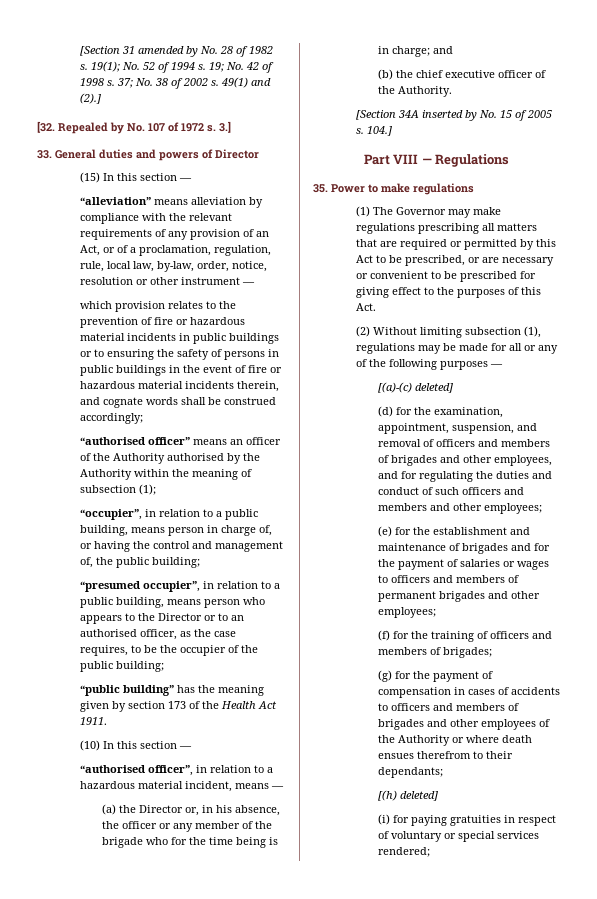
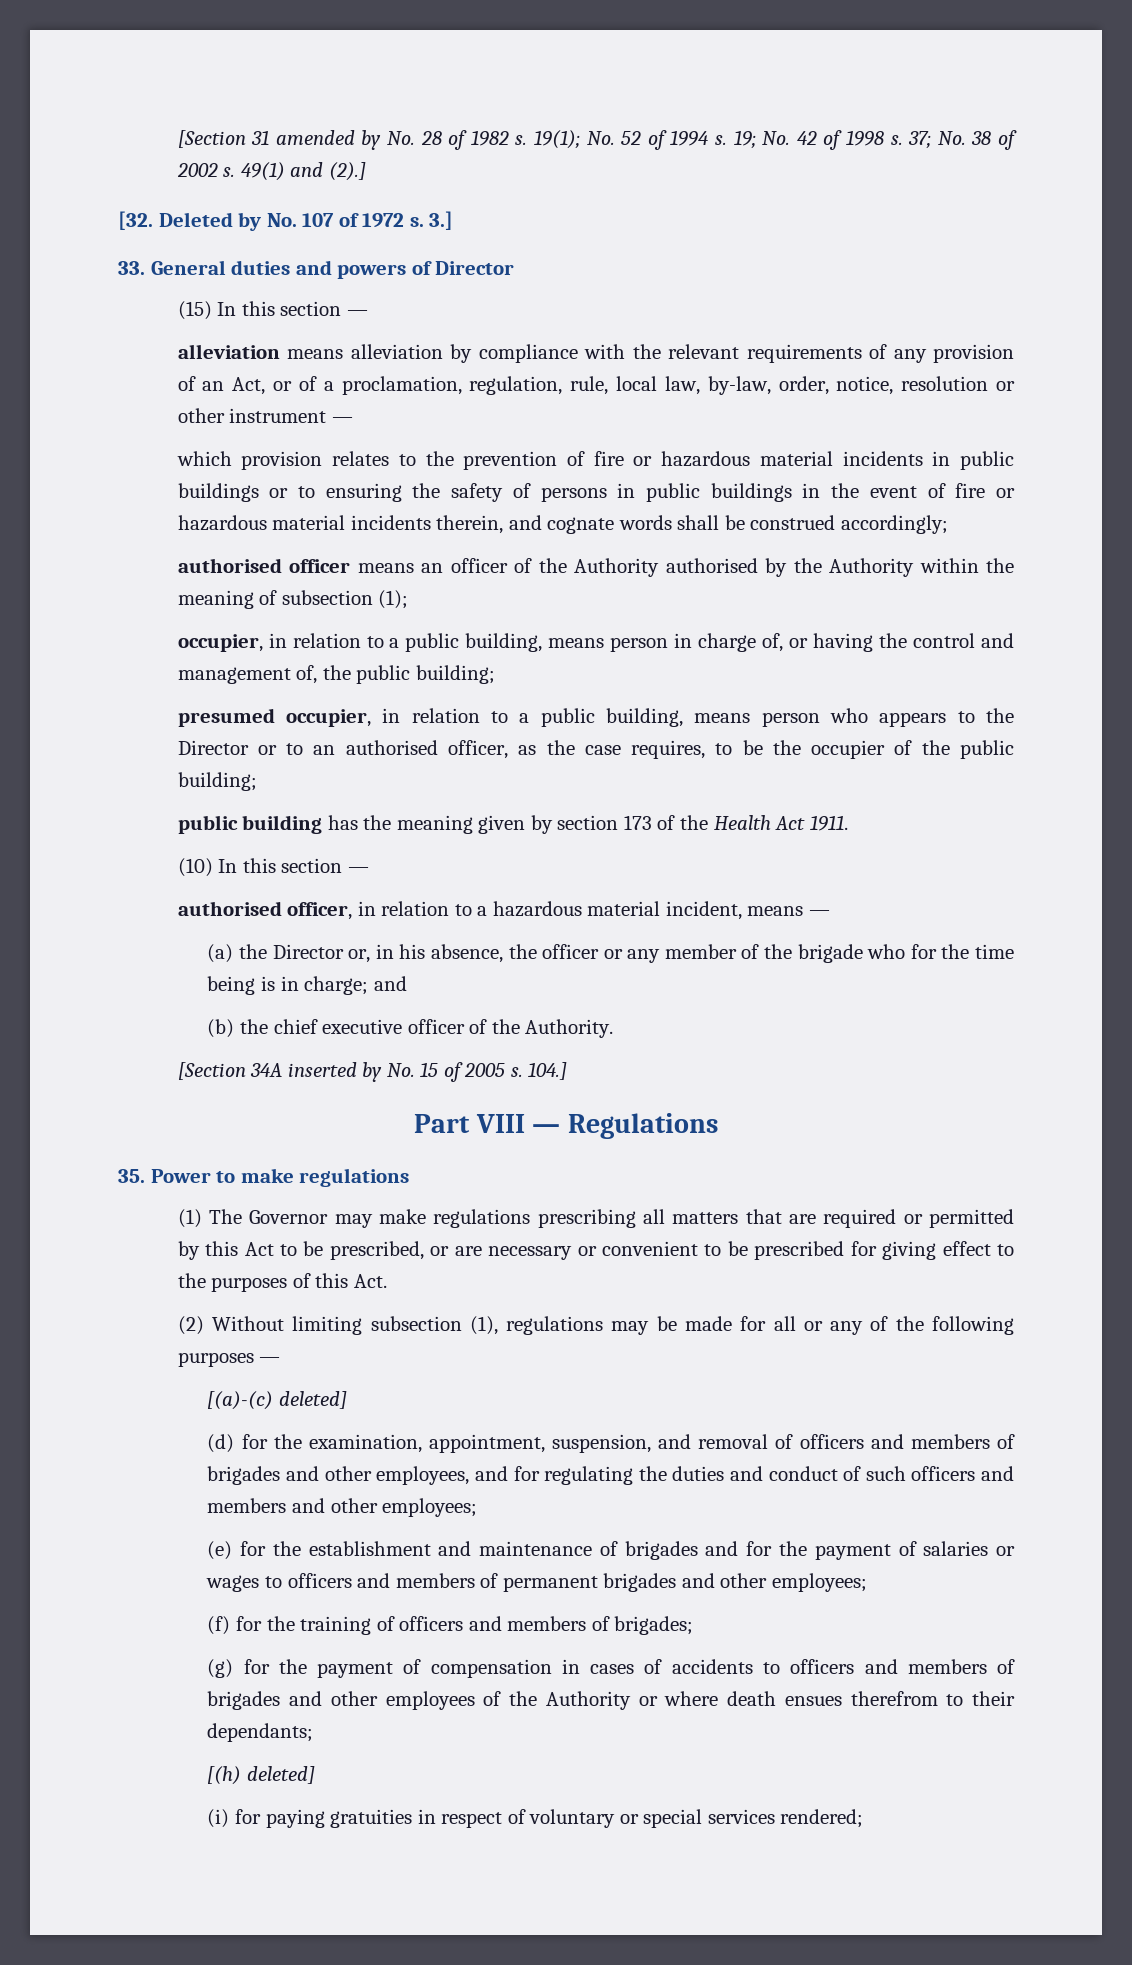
- [32. Repealed by No. 107 of 1972 s.
+ [32. Deleted by No. 107 of 1972 s.
- “alleviation” means alleviation by compliance with the relevant requirements of any provision of an Act, or of a proclamation, regulation, rule, local law, by-law, order, notice, resolution or other instrument —
+ alleviation means alleviation by compliance with the relevant requirements of any provision of an Act, or of a proclamation, regulation, rule, local law, by-law, order, notice, resolution or other instrument —
- “authorised officer” means an officer of the Authority authorised by the Authority within the meaning of subsection (1);
+ authorised officer means an officer of the Authority authorised by the Authority within the meaning of subsection (1);
- “occupier”, in relation to a public building, means person in charge of, or having the control and management of, the public building;
+ occupier, in relation to a public building, means person in charge of, or having the control and management of, the public building;
- “presumed occupier”, in relation to a public building, means person who appears to the Director or to an authorised officer, as the case requires, to be the occupier of the public building;
+ presumed occupier, in relation to a public building, means person who appears to the Director or to an authorised officer, as the case requires, to be the occupier of the public building;
- “public building” has the meaning given by section 173 of the Health Act 1911.
+ public building has the meaning given by section 173 of the Health Act 1911.
- “authorised officer”, in relation to a hazardous material incident, means —
+ authorised officer, in relation to a hazardous material incident, means —

